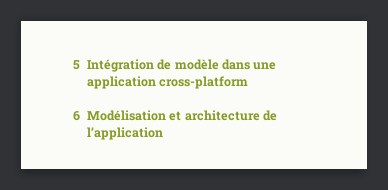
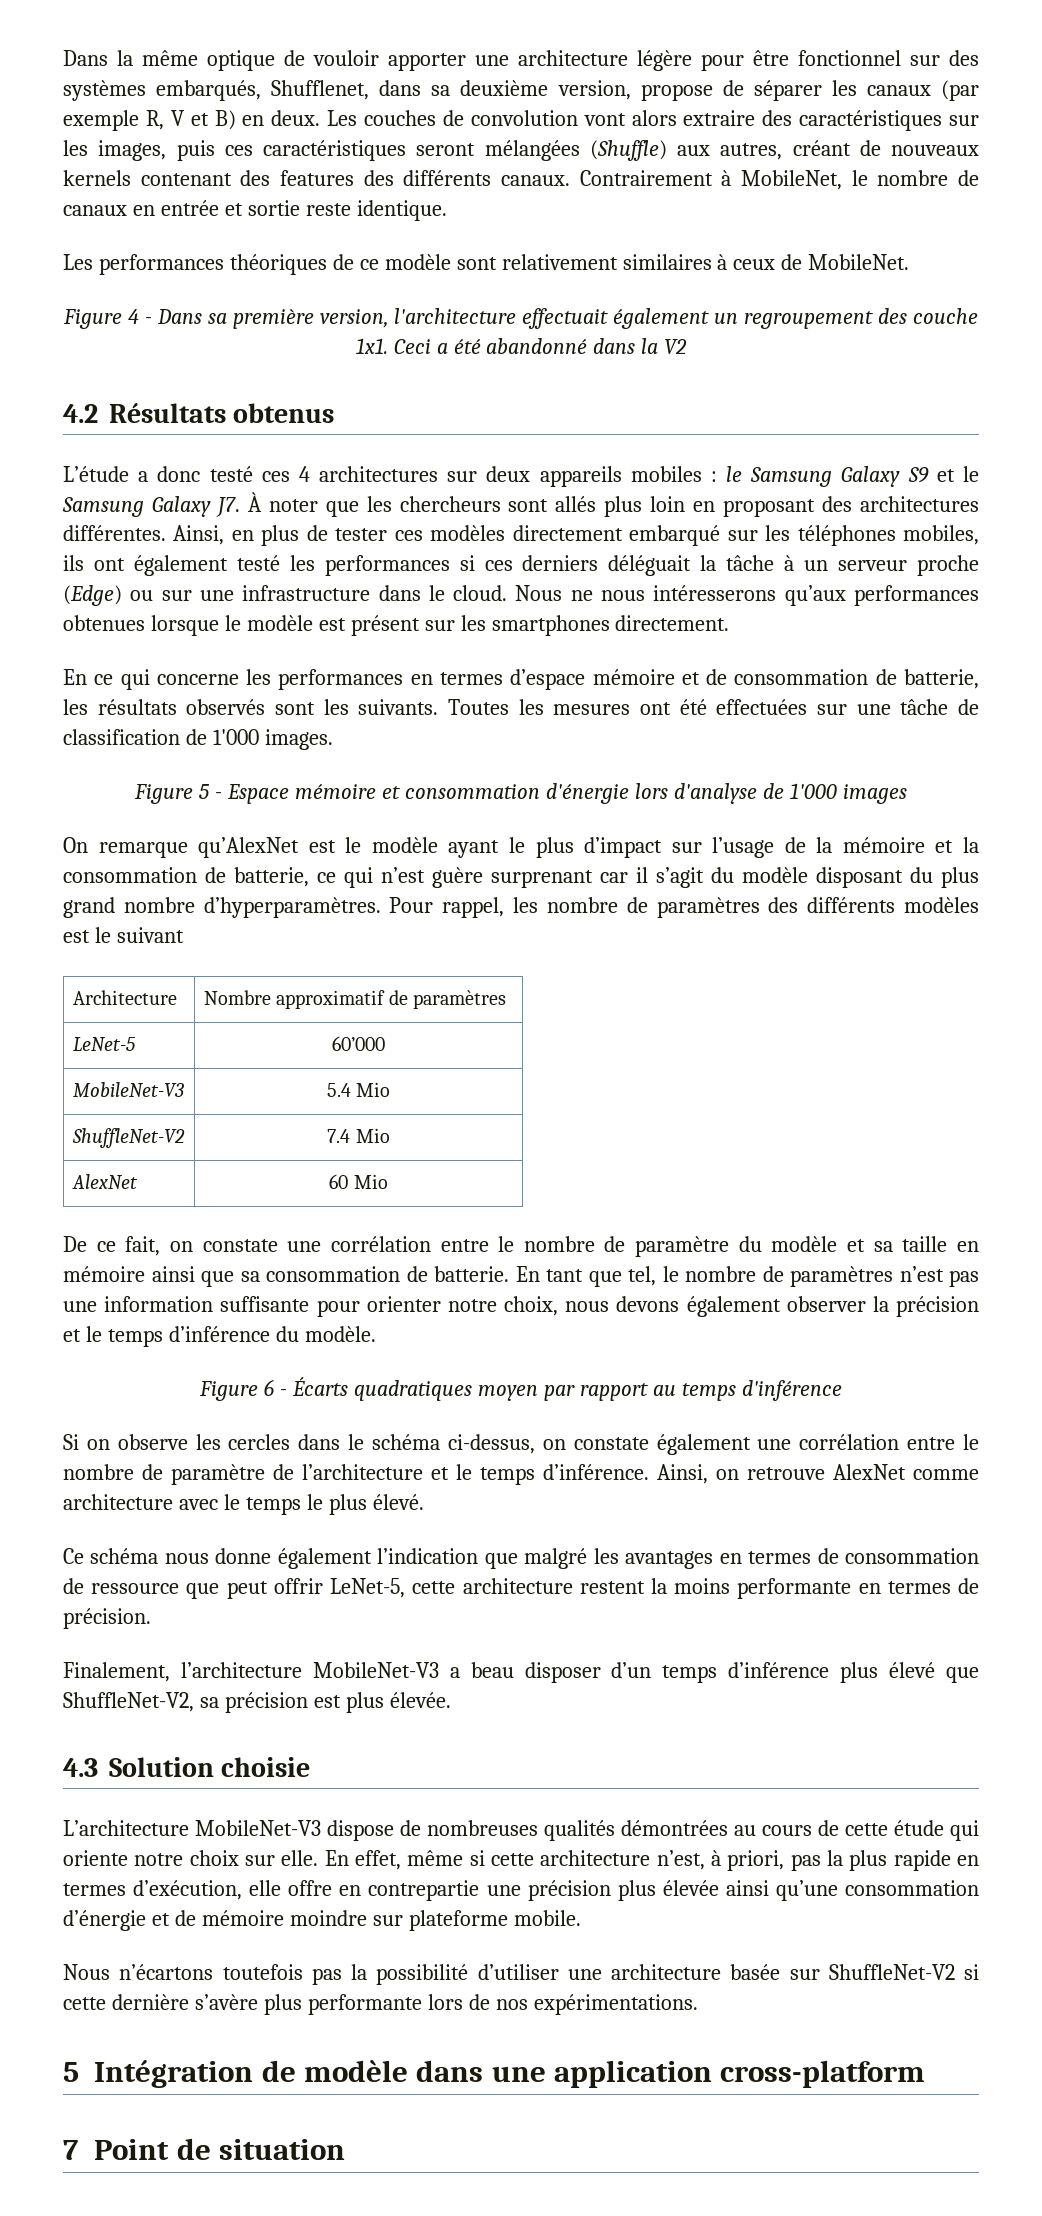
+ Dans la même optique de vouloir apporter une architecture légère pour être fonctionnel sur des systèmes embarqués, Shufflenet, dans sa deuxième version, propose de séparer les canaux (par exemple R, V et B) en deux. Les couches de convolution vont alors extraire des caractéristiques sur les images, puis ces caractéristiques seront mélangées (Shuffle) aux autres, créant de nouveaux kernels contenant des features des différents canaux. Contrairement à MobileNet, le nombre de canaux en entrée et sortie reste identique.
+ Les performances théoriques de ce modèle sont relativement similaires à ceux de MobileNet.
+ Figure 4 - Dans sa première version, l'architecture effectuait également un regroupement des couche 1x1. Ceci a été abandonné dans la V2
+ 4.2 Résultats obtenus
+ L’étude a donc testé ces 4 architectures sur deux appareils mobiles : le Samsung Galaxy S9 et le Samsung Galaxy J7. À noter que les chercheurs sont allés plus loin en proposant des architectures différentes. Ainsi, en plus de tester ces modèles directement embarqué sur les téléphones mobiles, ils ont également testé les performances si ces derniers déléguait la tâche à un serveur proche (Edge) ou sur une infrastructure dans le cloud. Nous ne nous intéresserons qu’aux performances obtenues lorsque le modèle est présent sur les smartphones directement.
+ En ce qui concerne les performances en termes d’espace mémoire et de consommation de batterie, les résultats observés sont les suivants. Toutes les mesures ont été effectuées sur une tâche de classification de 1'000 images.
+ Figure 5 - Espace mémoire et consommation d'énergie lors d'analyse de 1'000 images
+ On remarque qu’AlexNet est le modèle ayant le plus d’impact sur l’usage de la mémoire et la consommation de batterie, ce qui n’est guère surprenant car il s’agit du modèle disposant du plus grand nombre d’hyperparamètres. Pour rappel, les nombre de paramètres des différents modèles est le suivant
+ Architecture | Nombre approximatif de paramètres
+ LeNet-5 | 60’000
+ MobileNet-V3 | 5.4 Mio
+ ShuffleNet-V2 | 7.4 Mio
+ AlexNet | 60 Mio
+ De ce fait, on constate une corrélation entre le nombre de paramètre du modèle et sa taille en mémoire ainsi que sa consommation de batterie. En tant que tel, le nombre de paramètres n’est pas une information suffisante pour orienter notre choix, nous devons également observer la précision et le temps d’inférence du modèle.
+ Figure 6 - Écarts quadratiques moyen par rapport au temps d'inférence
+ Si on observe les cercles dans le schéma ci-dessus, on constate également une corrélation entre le nombre de paramètre de l’architecture et le temps d’inférence. Ainsi, on retrouve AlexNet comme architecture avec le temps le plus élevé.
+ Ce schéma nous donne également l’indication que malgré les avantages en termes de consommation de ressource que peut offrir LeNet-5, cette architecture restent la moins performante en termes de précision.
+ Finalement, l’architecture MobileNet-V3 a beau disposer d’un temps d’inférence plus élevé que ShuffleNet-V2, sa précision est plus élevée.
+ 4.3 Solution choisie
+ L’architecture MobileNet-V3 dispose de nombreuses qualités démontrées au cours de cette étude qui oriente notre choix sur elle. En effet, même si cette architecture n’est, à priori, pas la plus rapide en termes d’exécution, elle offre en contrepartie une précision plus élevée ainsi qu’une consommation d’énergie et de mémoire moindre sur plateforme mobile.
+ Nous n’écartons toutefois pas la possibilité d’utiliser une architecture basée sur ShuffleNet-V2 si cette dernière s’avère plus performante lors de nos expérimentations.
- 6 Modélisation et architecture de l’application
+ 7 Point de situation

